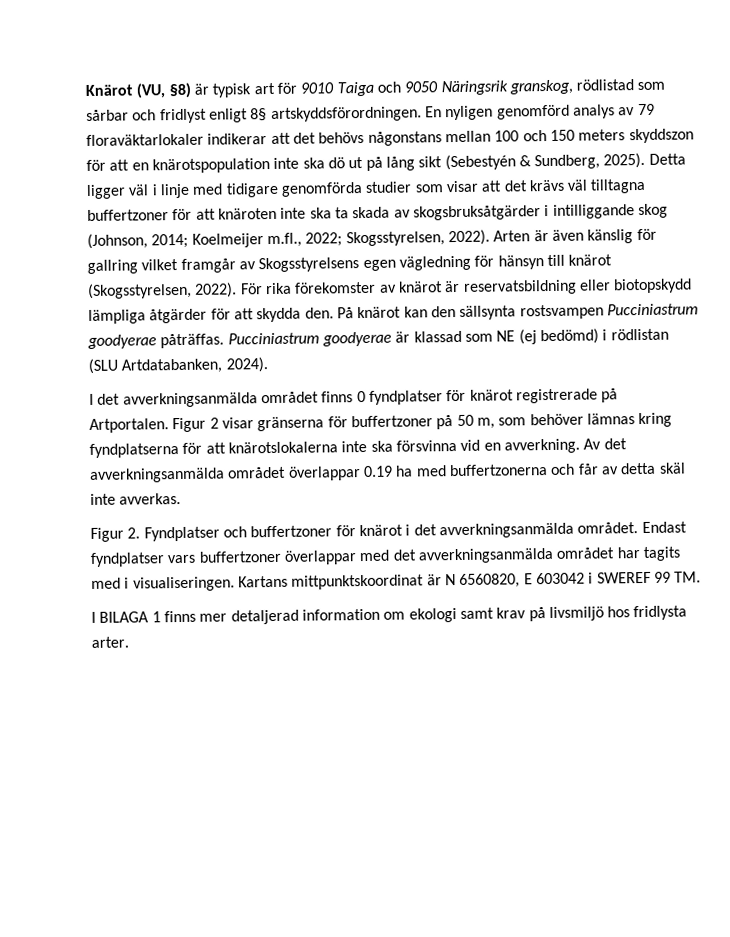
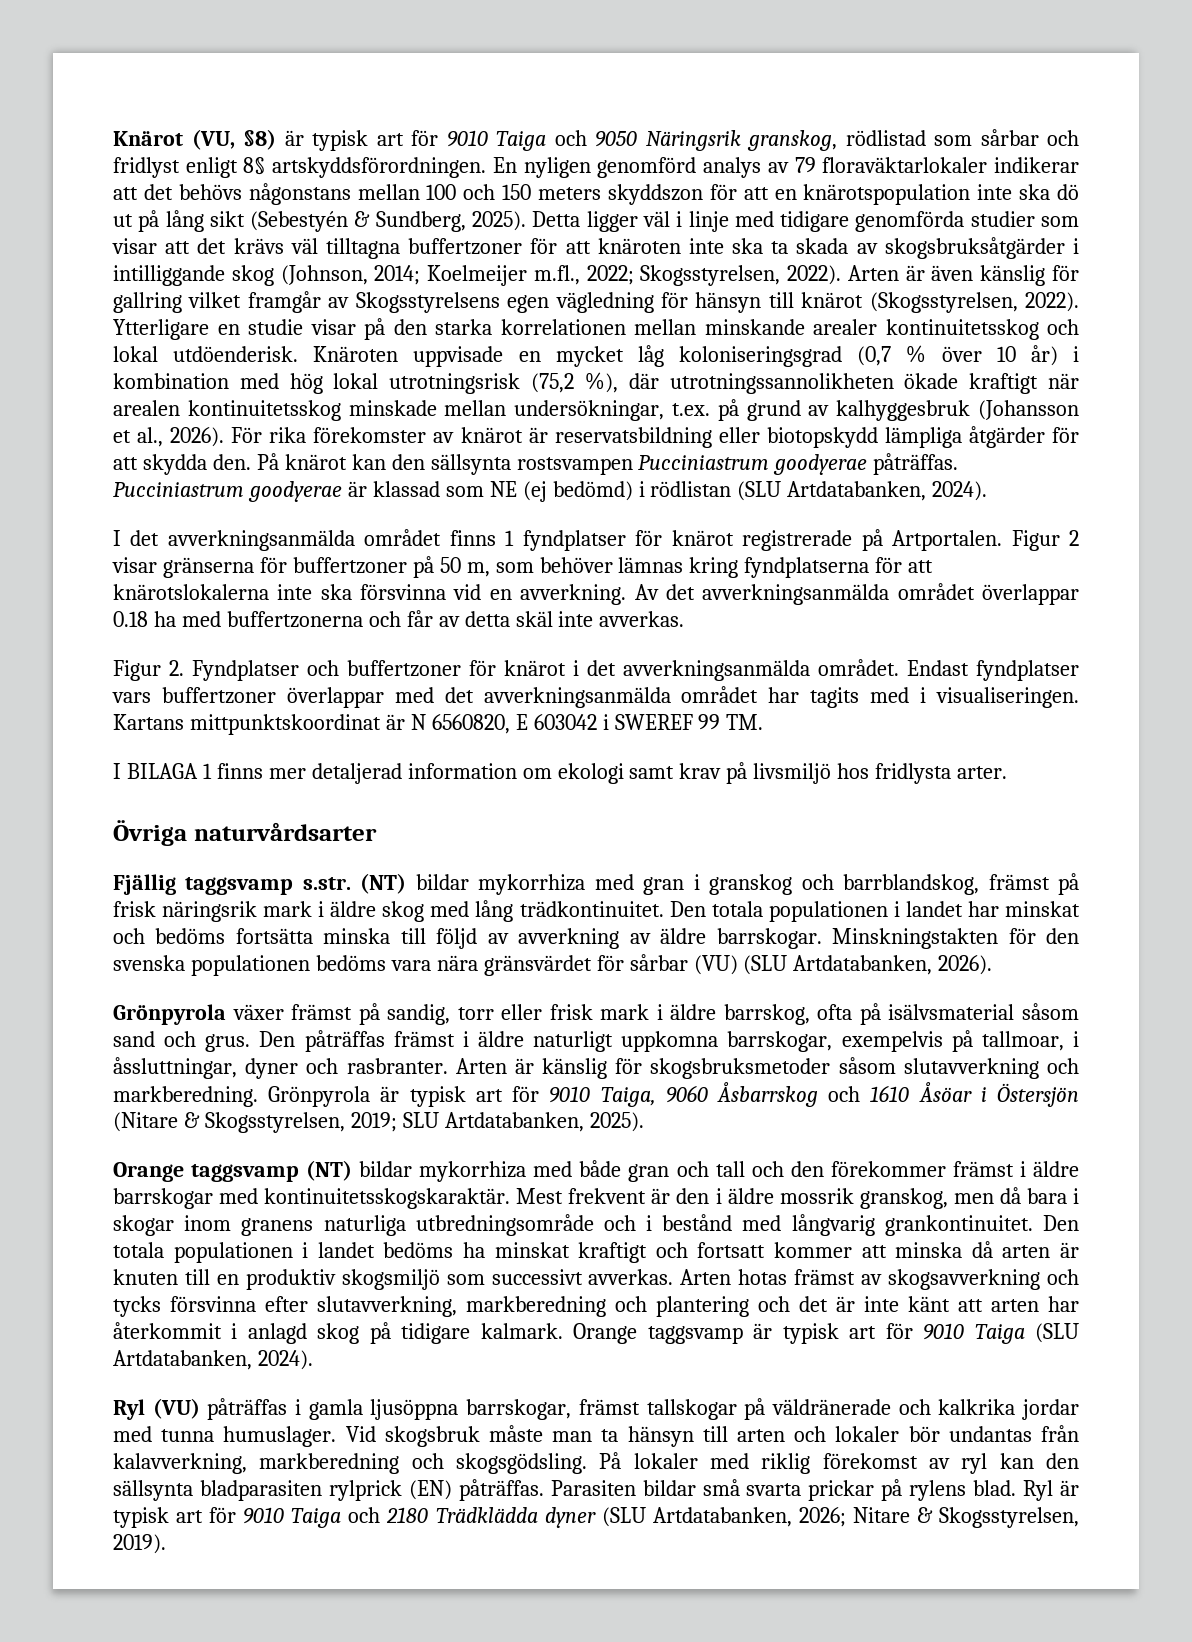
+ Ytterligare en studie visar på den starka korrelationen mellan minskande arealer kontinuitetsskog och lokal utdöenderisk. Knäroten uppvisade en mycket låg koloniseringsgrad (0,7 % över 10 år) i kombination med hög lokal utrotningsrisk (75,2 %), där utrotningssannolikheten ökade kraftigt när arealen kontinuitetsskog minskade mellan undersökningar, t.ex. på grund av kalhyggesbruk (Johansson et al., 2026).
- I det avverkningsanmälda området finns 0 fyndplatser för knärot registrerade på Artportalen.
+ I det avverkningsanmälda området finns 1 fyndplatser för knärot registrerade på Artportalen.
- Av det avverkningsanmälda området överlappar 0.19 ha med buffertzonerna och får av detta skäl inte avverkas.
+ Av det avverkningsanmälda området överlappar 0.18 ha med buffertzonerna och får av detta skäl inte avverkas.
+ Övriga naturvårdsarter
+ Fjällig taggsvamp s.str. (NT) bildar mykorrhiza med gran i granskog och barrblandskog, främst på frisk näringsrik mark i äldre skog med lång trädkontinuitet. Den totala populationen i landet har minskat och bedöms fortsätta minska till följd av avverkning av äldre barrskogar. Minskningstakten för den svenska populationen bedöms vara nära gränsvärdet för sårbar (VU) (SLU Artdatabanken, 2026).
+ Grönpyrola växer främst på sandig, torr eller frisk mark i äldre barrskog, ofta på isälvsmaterial såsom sand och grus. Den påträffas främst i äldre naturligt uppkomna barrskogar, exempelvis på tallmoar, i åssluttningar, dyner och rasbranter. Arten är känslig för skogsbruksmetoder såsom slutavverkning och markberedning. Grönpyrola är typisk art för 9010 Taiga, 9060 Åsbarrskog och 1610 Åsöar i Östersjön (Nitare & Skogsstyrelsen, 2019; SLU Artdatabanken, 2025).
+ Orange taggsvamp (NT) bildar mykorrhiza med både gran och tall och den förekommer främst i äldre barrskogar med kontinuitetsskogskaraktär. Mest frekvent är den i äldre mossrik granskog, men då bara i skogar inom granens naturliga utbredningsområde och i bestånd med långvarig grankontinuitet. Den totala populationen i landet bedöms ha minskat kraftigt och fortsatt kommer att minska då arten är knuten till en produktiv skogsmiljö som successivt avverkas. Arten hotas främst av skogsavverkning och tycks försvinna efter slutavverkning, markberedning och plantering och det är inte känt att arten har återkommit i anlagd skog på tidigare kalmark. Orange taggsvamp är typisk art för 9010 Taiga (SLU Artdatabanken, 2024).
+ Ryl (VU) påträffas i gamla ljusöppna barrskogar, främst tallskogar på väldränerade och kalkrika jordar med tunna humuslager. Vid skogsbruk måste man ta hänsyn till arten och lokaler bör undantas från kalavverkning, markberedning och skogsgödsling. På lokaler med riklig förekomst av ryl kan den sällsynta bladparasiten rylprick (EN) påträffas. Parasiten bildar små svarta prickar på rylens blad. Ryl är typisk art för 9010 Taiga och 2180 Trädklädda dyner (SLU Artdatabanken, 2026; Nitare & Skogsstyrelsen, 2019).

